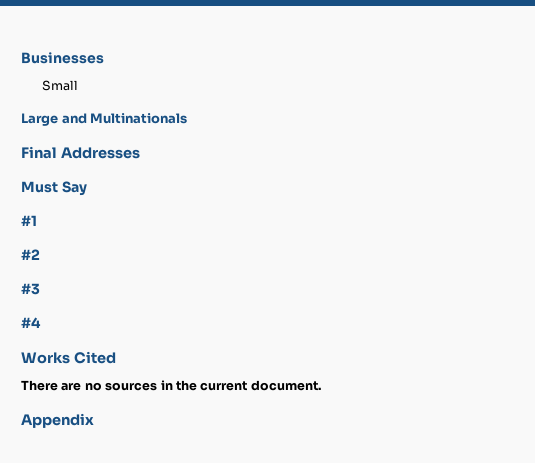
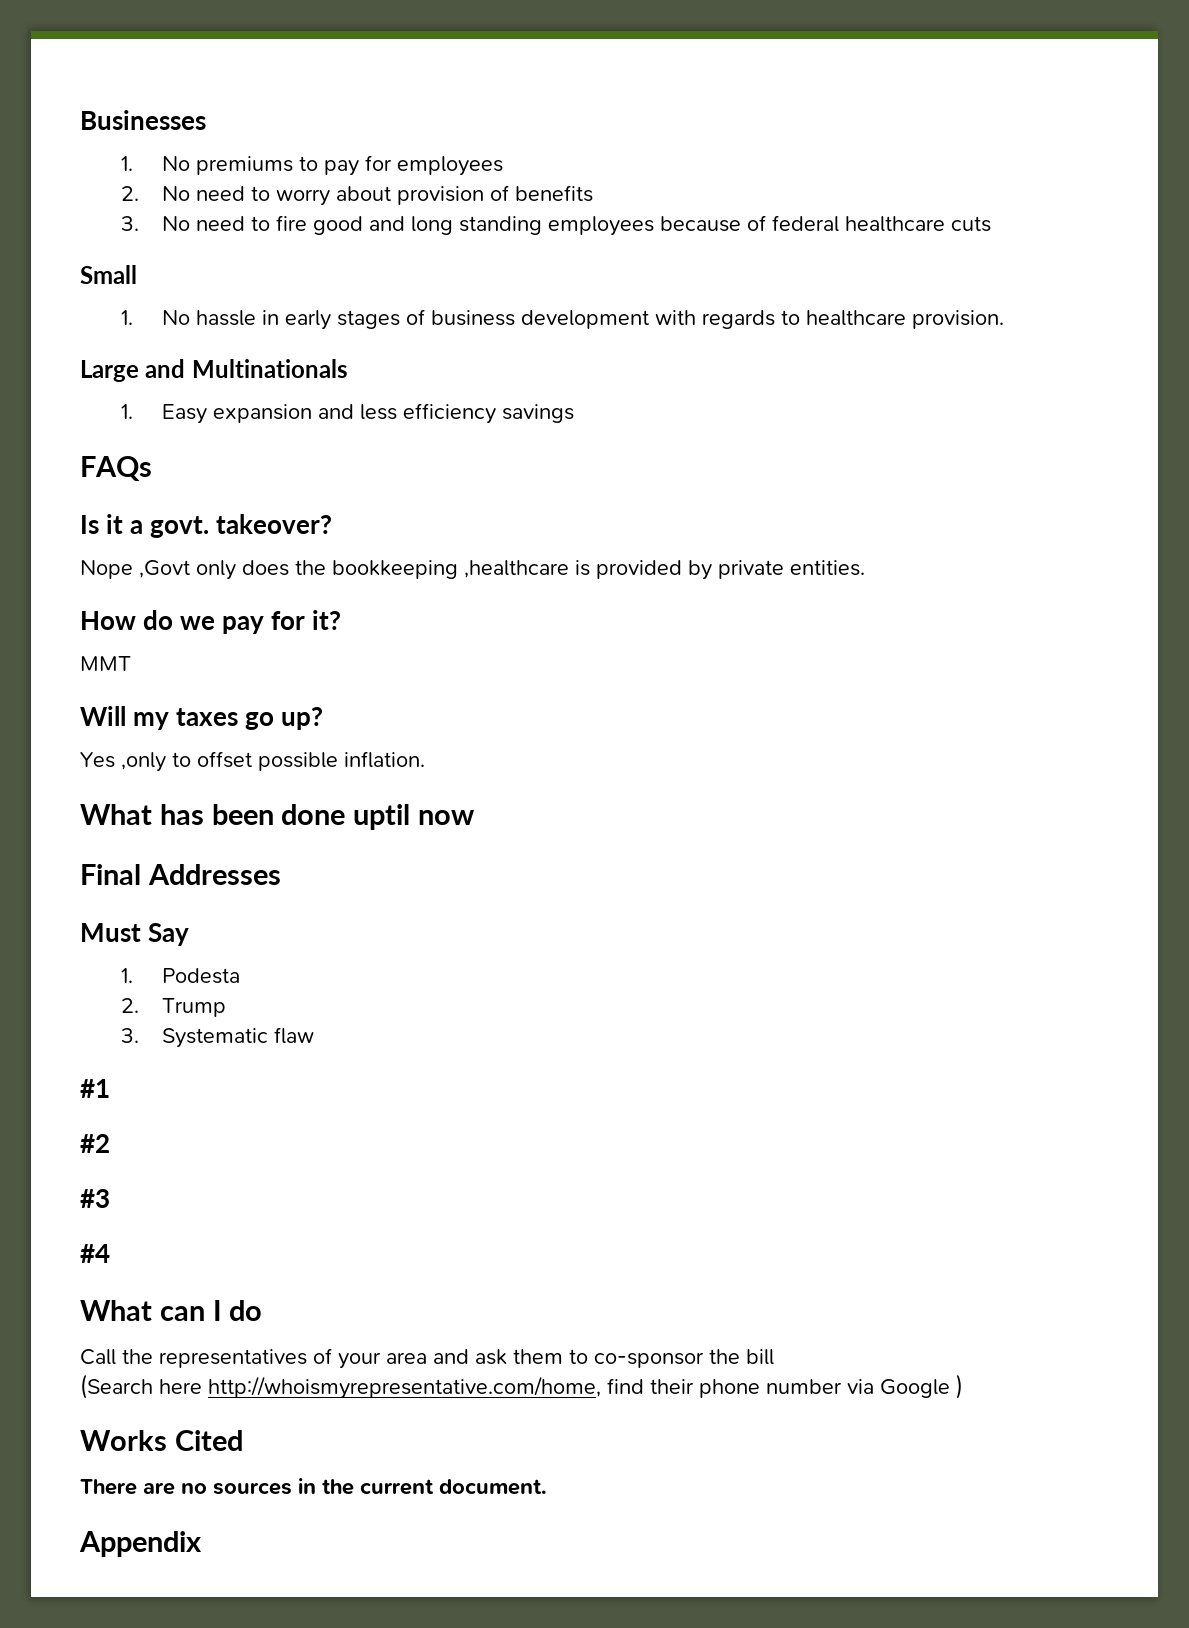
+ 1. No premiums to pay for employees
+ 2. No need to worry about provision of benefits
+ 3. No need to fire good and long standing employees because of federal healthcare cuts
  Small
+ 1. No hassle in early stages of business development with regards to healthcare provision.
  Large and Multinationals
+ 1. Easy expansion and less efficiency savings
+ FAQs
+ Is it a govt. takeover?
+ Nope ,Govt only does the bookkeeping ,healthcare is provided by private entities.
+ How do we pay for it?
+ MMT
+ Will my taxes go up?
+ Yes ,only to offset possible inflation.
+ What has been done uptil now
  Final Addresses
  Must Say
+ 1. Podesta
+ 2. Trump
+ 3. Systematic flaw
  #1
  #2
  #3
  #4
+ What can I do
+ Call the representatives of your area and ask them to co-sponsor the bill
+ (Search here http://whoismyrepresentative.com/home, find their phone number via Google )

